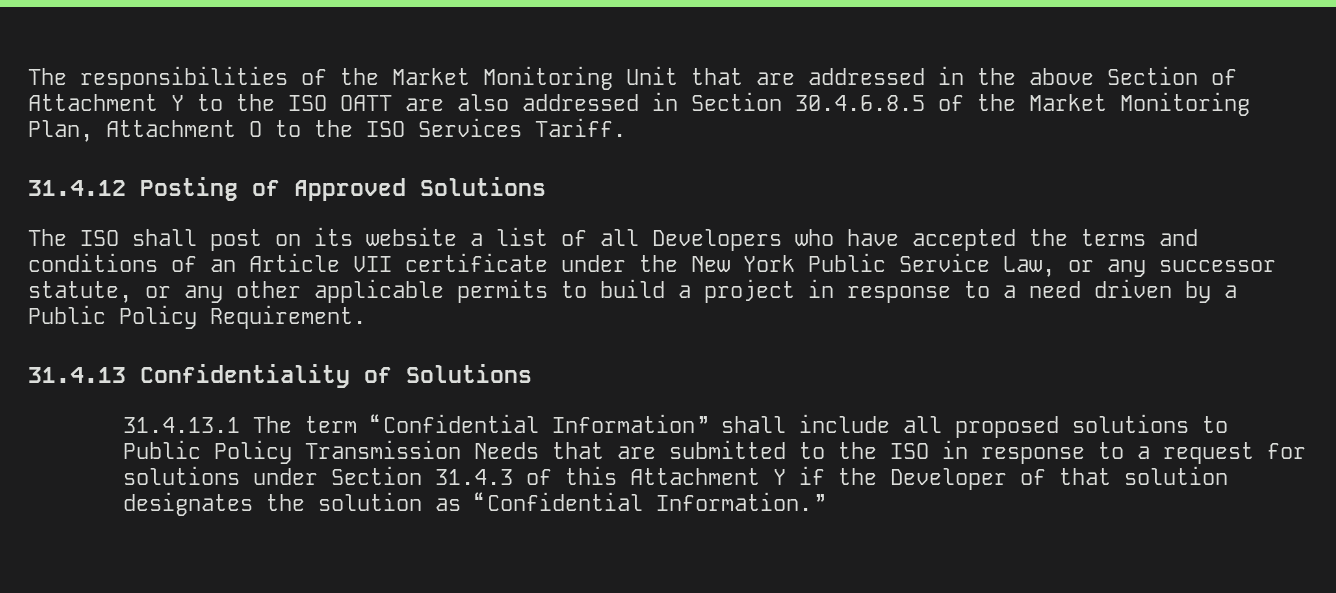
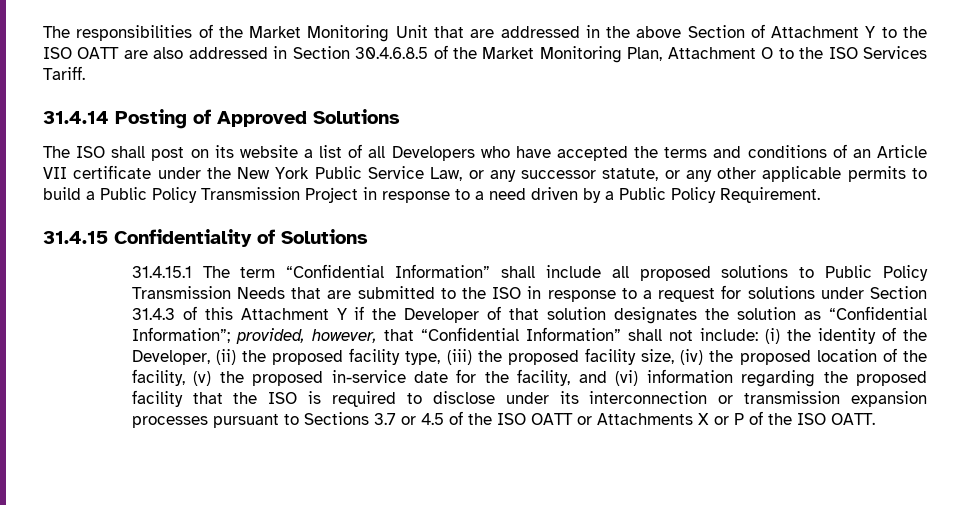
- 31.4.12 Posting of Approved Solutions
+ 31.4.14 Posting of Approved Solutions
- The ISO shall post on its website a list of all Developers who have accepted the terms and conditions of an Article VII certificate under the New York Public Service Law, or any successor statute, or any other applicable permits to build a project in response to a need driven by a Public Policy Requirement.
+ The ISO shall post on its website a list of all Developers who have accepted the terms and conditions of an Article VII certificate under the New York Public Service Law, or any successor statute, or any other applicable permits to build a Public Policy Transmission Project in response to a need driven by a Public Policy Requirement.
- 31.4.13 Confidentiality of Solutions
+ 31.4.15 Confidentiality of Solutions
- 31.4.13.1 The term “Confidential Information” shall include all proposed solutions to Public Policy Transmission Needs that are submitted to the ISO in response to a request for solutions under Section 31.4.3 of this Attachment Y if the Developer of that solution designates the solution as “Confidential Information.”
+ 31.4.15.1 The term “Confidential Information” shall include all proposed solutions to Public Policy Transmission Needs that are submitted to the ISO in response to a request for solutions under Section 31.4.3 of this Attachment Y if the Developer of that solution designates the solution as “Confidential Information”; provided, however, that “Confidential Information” shall not include: (i) the identity of the Developer, (ii) the proposed facility type, (iii) the proposed facility size, (iv) the proposed location of the facility, (v) the proposed in-service date for the facility, and (vi) information regarding the proposed facility that the ISO is required to disclose under its interconnection or transmission expansion processes pursuant to Sections 3.7 or 4.5 of the ISO OATT or Attachments X or P of the ISO OATT.

